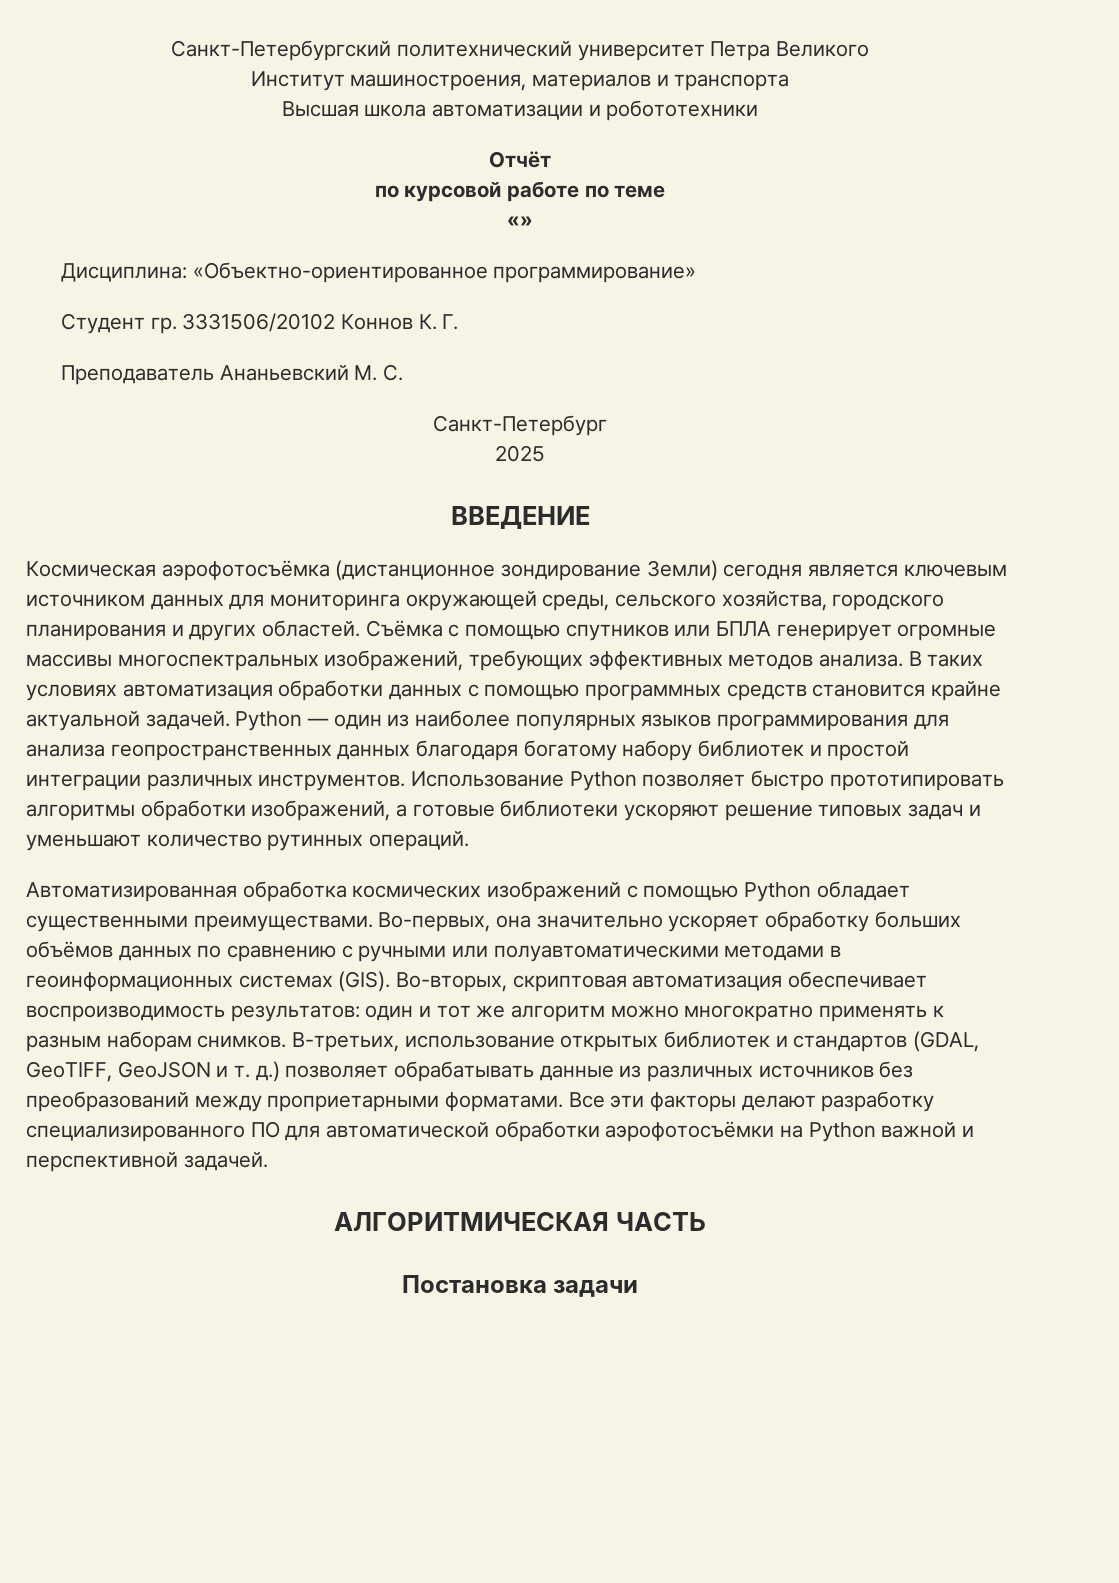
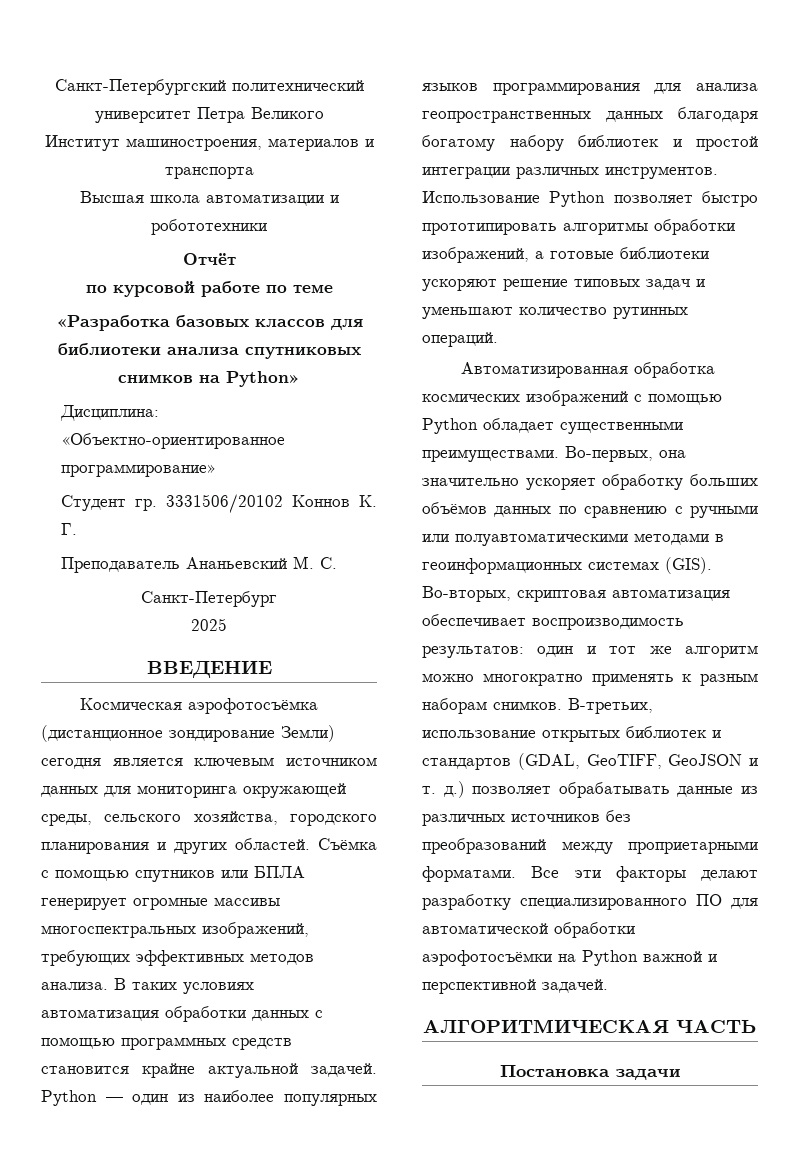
- «»
+ «Разработка базовых классов для библиотеки анализа спутниковых снимков на Python»

